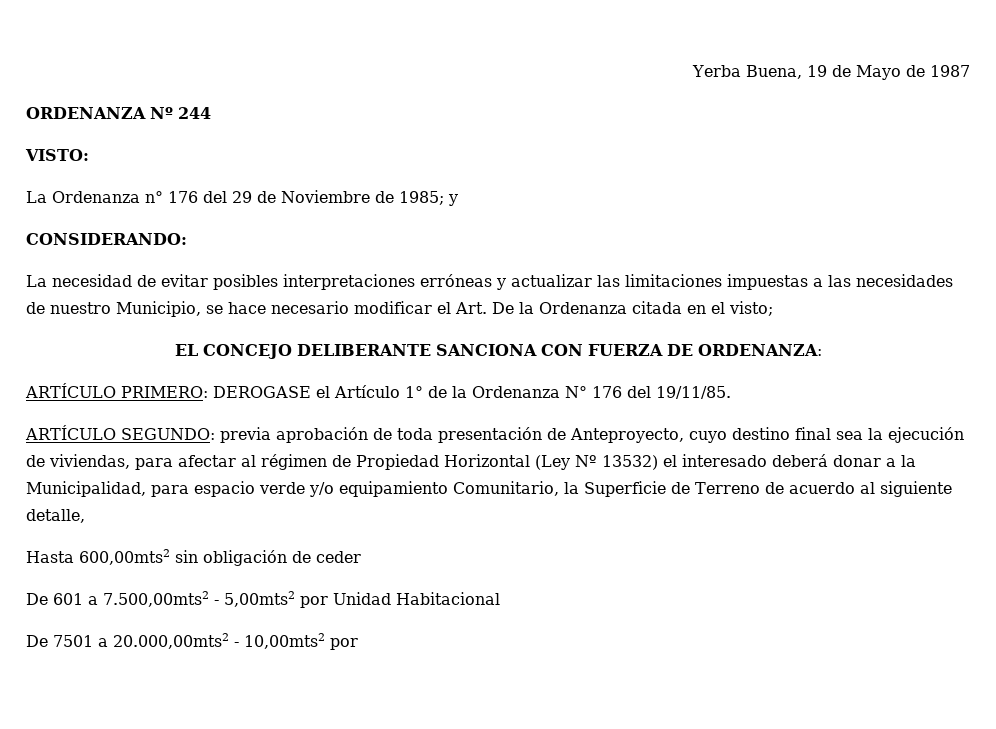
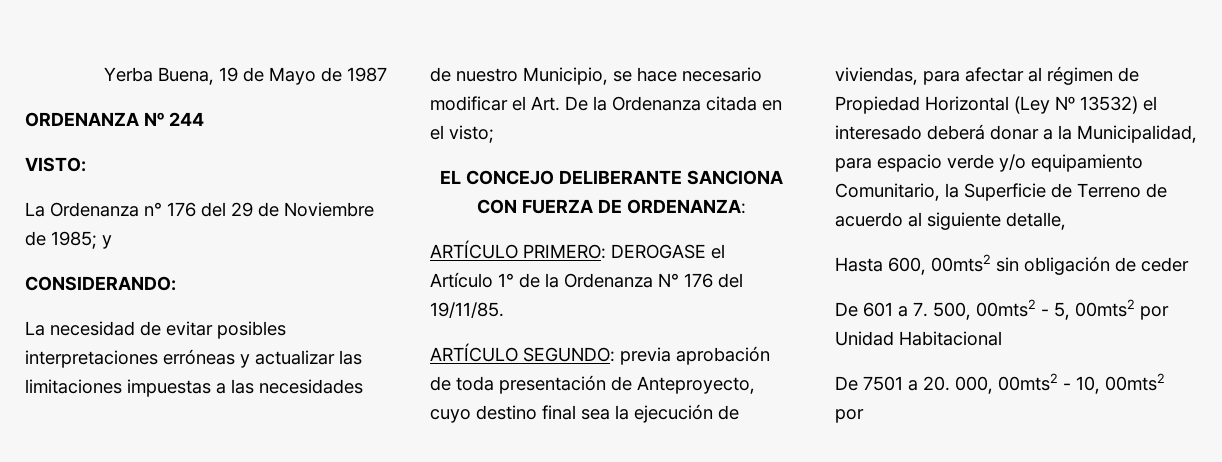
- Hasta 600,00mts2 sin obligación de ceder
+ Hasta 600, 00mts2 sin obligación de ceder
- De 601 a 7.500,00mts2 - 5,00mts2 por Unidad Habitacional
+ De 601 a 7. 500, 00mts2 - 5, 00mts2 por Unidad Habitacional
- De 7501 a 20.000,00mts2 - 10,00mts2 por
+ De 7501 a 20. 000, 00mts2 - 10, 00mts2 por

